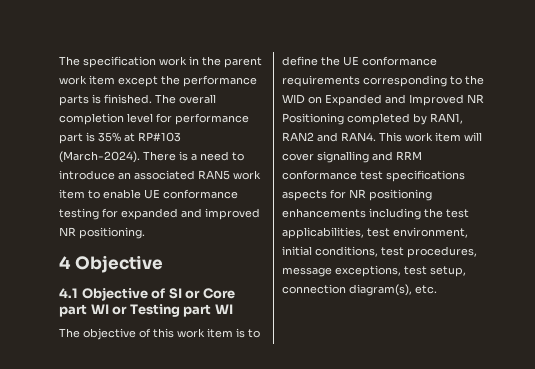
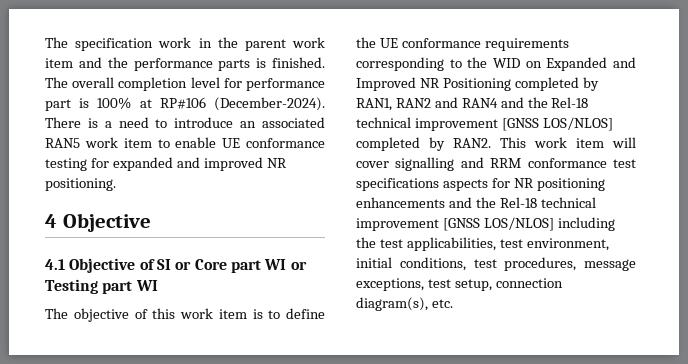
- The specification work in the parent work item except the performance parts is finished.
+ The specification work in the parent work item and the performance parts is finished.
- The overall completion level for performance part is 35% at RP#103 (March-2024).
+ The overall completion level for performance part is 100% at RP#106 (December-2024).
- The objective of this work item is to define the UE conformance requirements corresponding to the WID on Expanded and Improved NR Positioning completed by RAN1, RAN2 and RAN4.
+ The objective of this work item is to define the UE conformance requirements corresponding to the WID on Expanded and Improved NR Positioning completed by RAN1, RAN2 and RAN4 and the Rel-18 technical improvement [GNSS LOS/NLOS] completed by RAN2.
- This work item will cover signalling and RRM conformance test specifications aspects for NR positioning enhancements including the test applicabilities, test environment, initial conditions, test procedures, message exceptions, test setup, connection diagram(s), etc.
+ This work item will cover signalling and RRM conformance test specifications aspects for NR positioning enhancements and the Rel-18 technical improvement [GNSS LOS/NLOS] including the test applicabilities, test environment, initial conditions, test procedures, message exceptions, test setup, connection diagram(s), etc.

